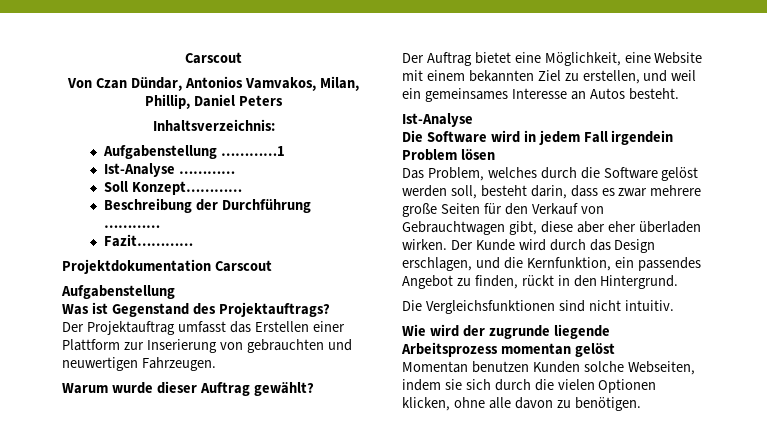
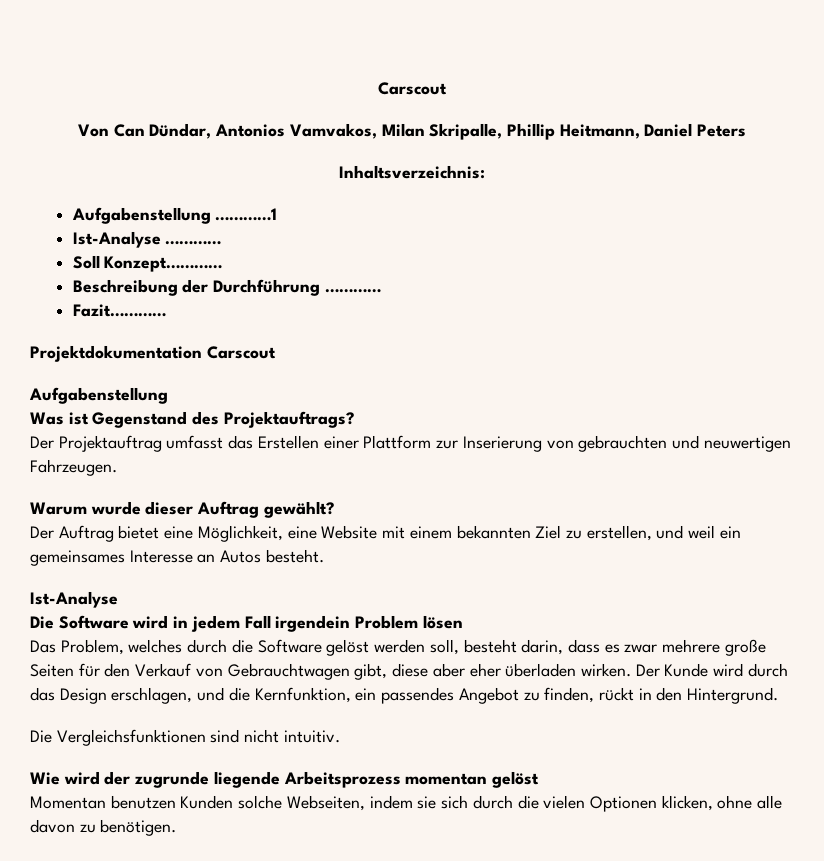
- Von Czan Dündar, Antonios Vamvakos, Milan, Phillip, Daniel Peters
+ Von Can Dündar, Antonios Vamvakos, Milan Skripalle, Phillip Heitmann, Daniel Peters

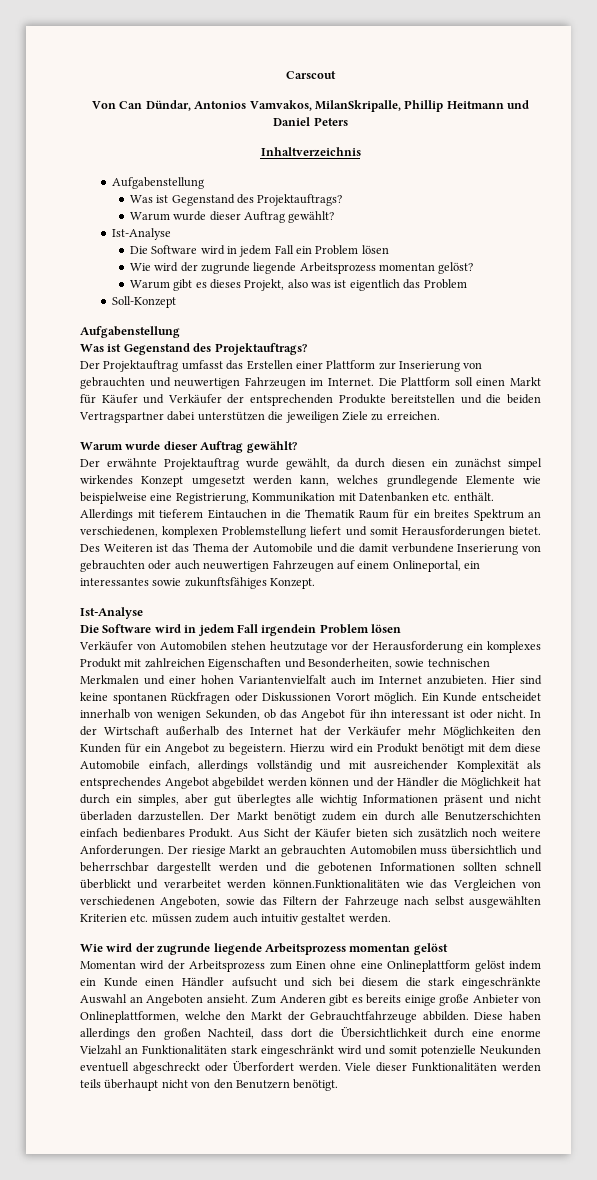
- Von Can Dündar, Antonios Vamvakos, Milan Skripalle, Phillip Heitmann, Daniel Peters
+ Von Can Dündar, Antonios Vamvakos, MilanSkripalle, Phillip Heitmann und Daniel Peters
- Inhaltsverzeichnis:
- Aufgabenstellung …………1
- Ist-Analyse …………
- Soll Konzept…………
- Beschreibung der Durchführung …………
- Fazit…………
- Projektdokumentation Carscout
+ Inhaltverzeichnis
+ Aufgabenstellung
+ Was ist Gegenstand des Projektauftrags?
+ Warum wurde dieser Auftrag gewählt?
+ Ist-Analyse
+ Die Software wird in jedem Fall ein Problem lösen
+ Wie wird der zugrunde liegende Arbeitsprozess momentan gelöst?
+ Warum gibt es dieses Projekt, also was ist eigentlich das Problem
+ Soll-Konzept
- Der Projektauftrag umfasst das Erstellen einer Plattform zur Inserierung von gebrauchten und neuwertigen Fahrzeugen.
+ Der Projektauftrag umfasst das Erstellen einer Plattform zur Inserierung von gebrauchten und neuwertigen Fahrzeugen im Internet. Die Plattform soll einen Markt für Käufer und Verkäufer der entsprechenden Produkte bereitstellen und die beiden Vertragspartner dabei unterstützen die jeweiligen Ziele zu erreichen.
- Der Auftrag bietet eine Möglichkeit, eine Website mit einem bekannten Ziel zu erstellen, und weil ein gemeinsames Interesse an Autos besteht.
+ Der erwähnte Projektauftrag wurde gewählt, da durch diesen ein zunächst simpel wirkendes Konzept umgesetzt werden kann, welches grundlegende Elemente wie beispielweise eine Registrierung, Kommunikation mit Datenbanken etc. enthält. Allerdings mit tieferem Eintauchen in die Thematik Raum für ein breites Spektrum an verschiedenen, komplexen Problemstellung liefert und somit Herausforderungen bietet. Des Weiteren ist das Thema der Automobile und die damit verbundene Inserierung von gebrauchten oder auch neuwertigen Fahrzeugen auf einem Onlineportal, ein interessantes sowie zukunftsfähiges Konzept.
- Das Problem, welches durch die Software gelöst werden soll, besteht darin, dass es zwar mehrere große Seiten für den Verkauf von Gebrauchtwagen gibt, diese aber eher überladen wirken. Der Kunde wird durch das Design erschlagen, und die Kernfunktion, ein passendes Angebot zu finden, rückt in den Hintergrund.
- Die Vergleichsfunktionen sind nicht intuitiv.
+ Verkäufer von Automobilen stehen heutzutage vor der Herausforderung ein komplexes Produkt mit zahlreichen Eigenschaften und Besonderheiten, sowie technischen Merkmalen und einer hohen Variantenvielfalt auch im Internet anzubieten. Hier sind keine spontanen Rückfragen oder Diskussionen Vorort möglich. Ein Kunde entscheidet innerhalb von wenigen Sekunden, ob das Angebot für ihn interessant ist oder nicht. In der Wirtschaft außerhalb des Internet hat der Verkäufer mehr Möglichkeiten den Kunden für ein Angebot zu begeistern. Hierzu wird ein Produkt benötigt mit dem diese Automobile einfach, allerdings vollständig und mit ausreichender Komplexität als entsprechendes Angebot abgebildet werden können und der Händler die Möglichkeit hat durch ein simples, aber gut überlegtes alle wichtig Informationen präsent und nicht überladen darzustellen. Der Markt benötigt zudem ein durch alle Benutzerschichten einfach bedienbares Produkt. Aus Sicht der Käufer bieten sich zusätzlich noch weitere Anforderungen. Der riesige Markt an gebrauchten Automobilen muss übersichtlich und beherrschbar dargestellt werden und die gebotenen Informationen sollten schnell überblickt und verarbeitet werden können.Funktionalitäten wie das Vergleichen von verschiedenen Angeboten, sowie das Filtern der Fahrzeuge nach selbst ausgewählten Kriterien etc. müssen zudem auch intuitiv gestaltet werden.
- Momentan benutzen Kunden solche Webseiten, indem sie sich durch die vielen Optionen klicken, ohne alle davon zu benötigen.
+ Momentan wird der Arbeitsprozess zum Einen ohne eine Onlineplattform gelöst indem ein Kunde einen Händler aufsucht und sich bei diesem die stark eingeschränkte Auswahl an Angeboten ansieht. Zum Anderen gibt es bereits einige große Anbieter von Onlineplattformen, welche den Markt der Gebrauchtfahrzeuge abbilden. Diese haben allerdings den großen Nachteil, dass dort die Übersichtlichkeit durch eine enorme Vielzahl an Funktionalitäten stark eingeschränkt wird und somit potenzielle Neukunden eventuell abgeschreckt oder Überfordert werden. Viele dieser Funktionalitäten werden teils überhaupt nicht von den Benutzern benötigt.

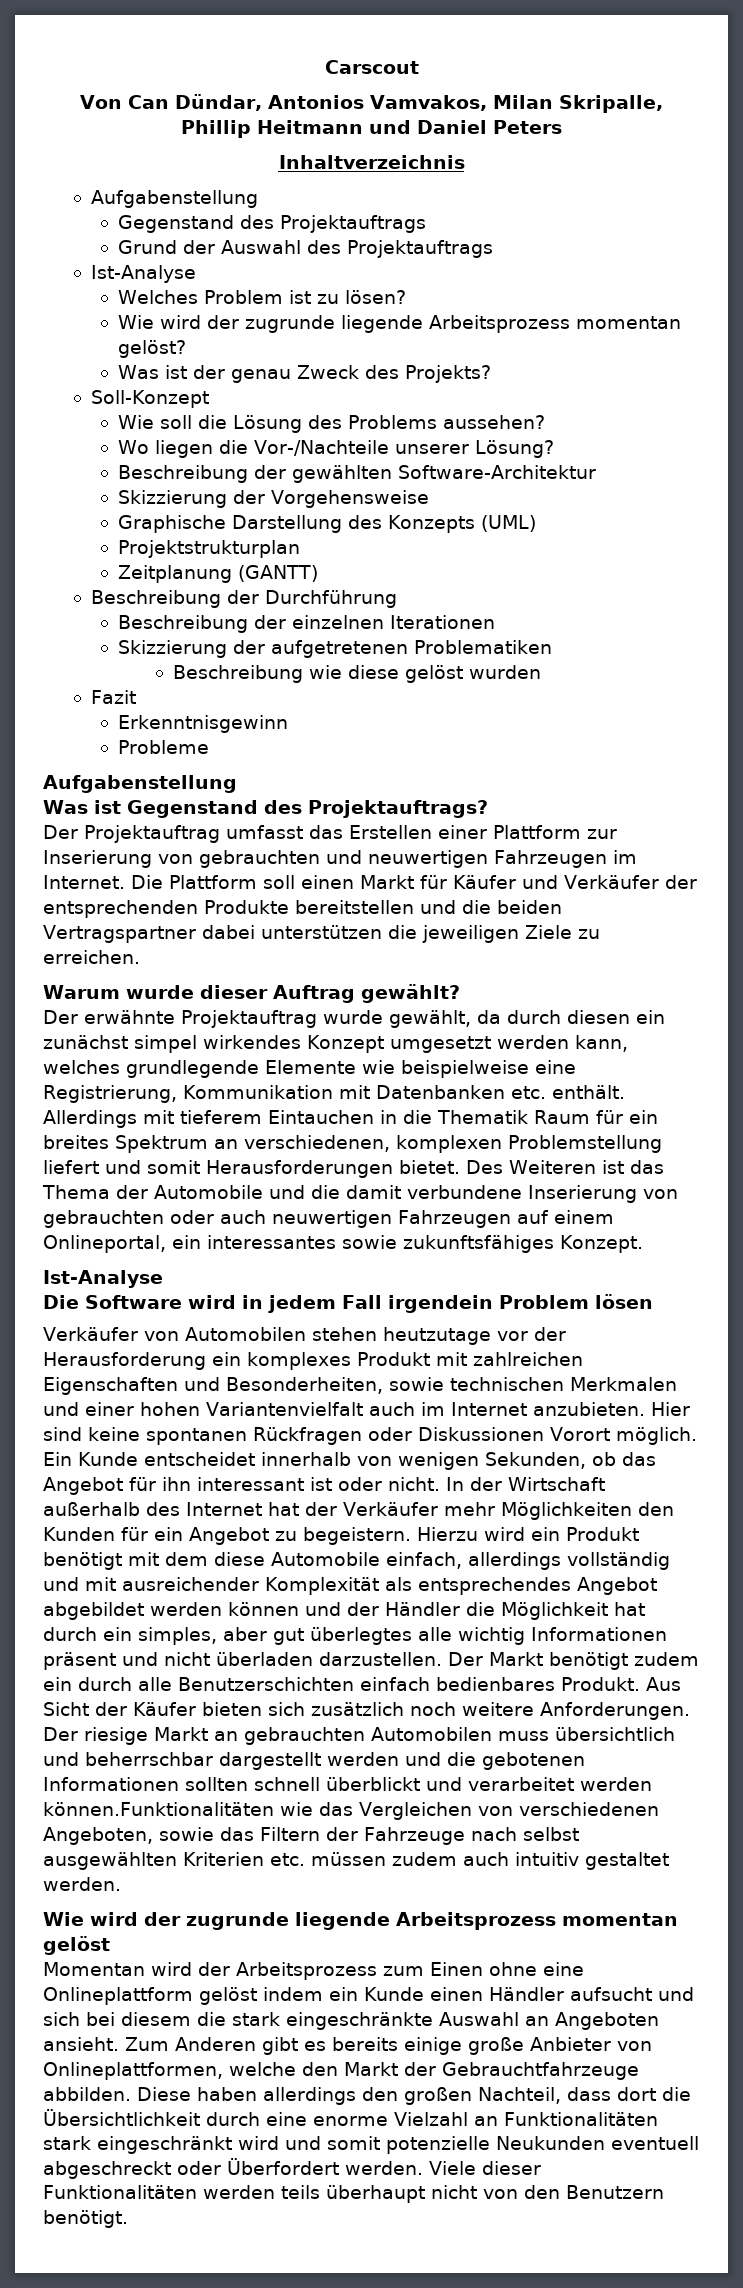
- Von Can Dündar, Antonios Vamvakos, MilanSkripalle, Phillip Heitmann und Daniel Peters
+ Von Can Dündar, Antonios Vamvakos, Milan Skripalle, Phillip Heitmann und Daniel Peters
  Inhaltverzeichnis
  Aufgabenstellung
- Was ist Gegenstand des Projektauftrags?
- Warum wurde dieser Auftrag gewählt?
+ Gegenstand des Projektauftrags
+ Grund der Auswahl des Projektauftrags
  Ist-Analyse
- Die Software wird in jedem Fall ein Problem lösen
+ Welches Problem ist zu lösen?
- Warum gibt es dieses Projekt, also was ist eigentlich das Problem
+ Was ist der genau Zweck des Projekts?
  Soll-Konzept
+ Wie soll die Lösung des Problems aussehen?
+ Wo liegen die Vor-/Nachteile unserer Lösung?
+ Beschreibung der gewählten Software-Architektur
+ Skizzierung der Vorgehensweise
+ Graphische Darstellung des Konzepts (UML)
+ Projektstrukturplan
+ Zeitplanung (GANTT)
+ Beschreibung der Durchführung
+ Beschreibung der einzelnen Iterationen
+ Skizzierung der aufgetretenen Problematiken
+ Beschreibung wie diese gelöst wurden
+ Fazit
+ Erkenntnisgewinn
+ Probleme

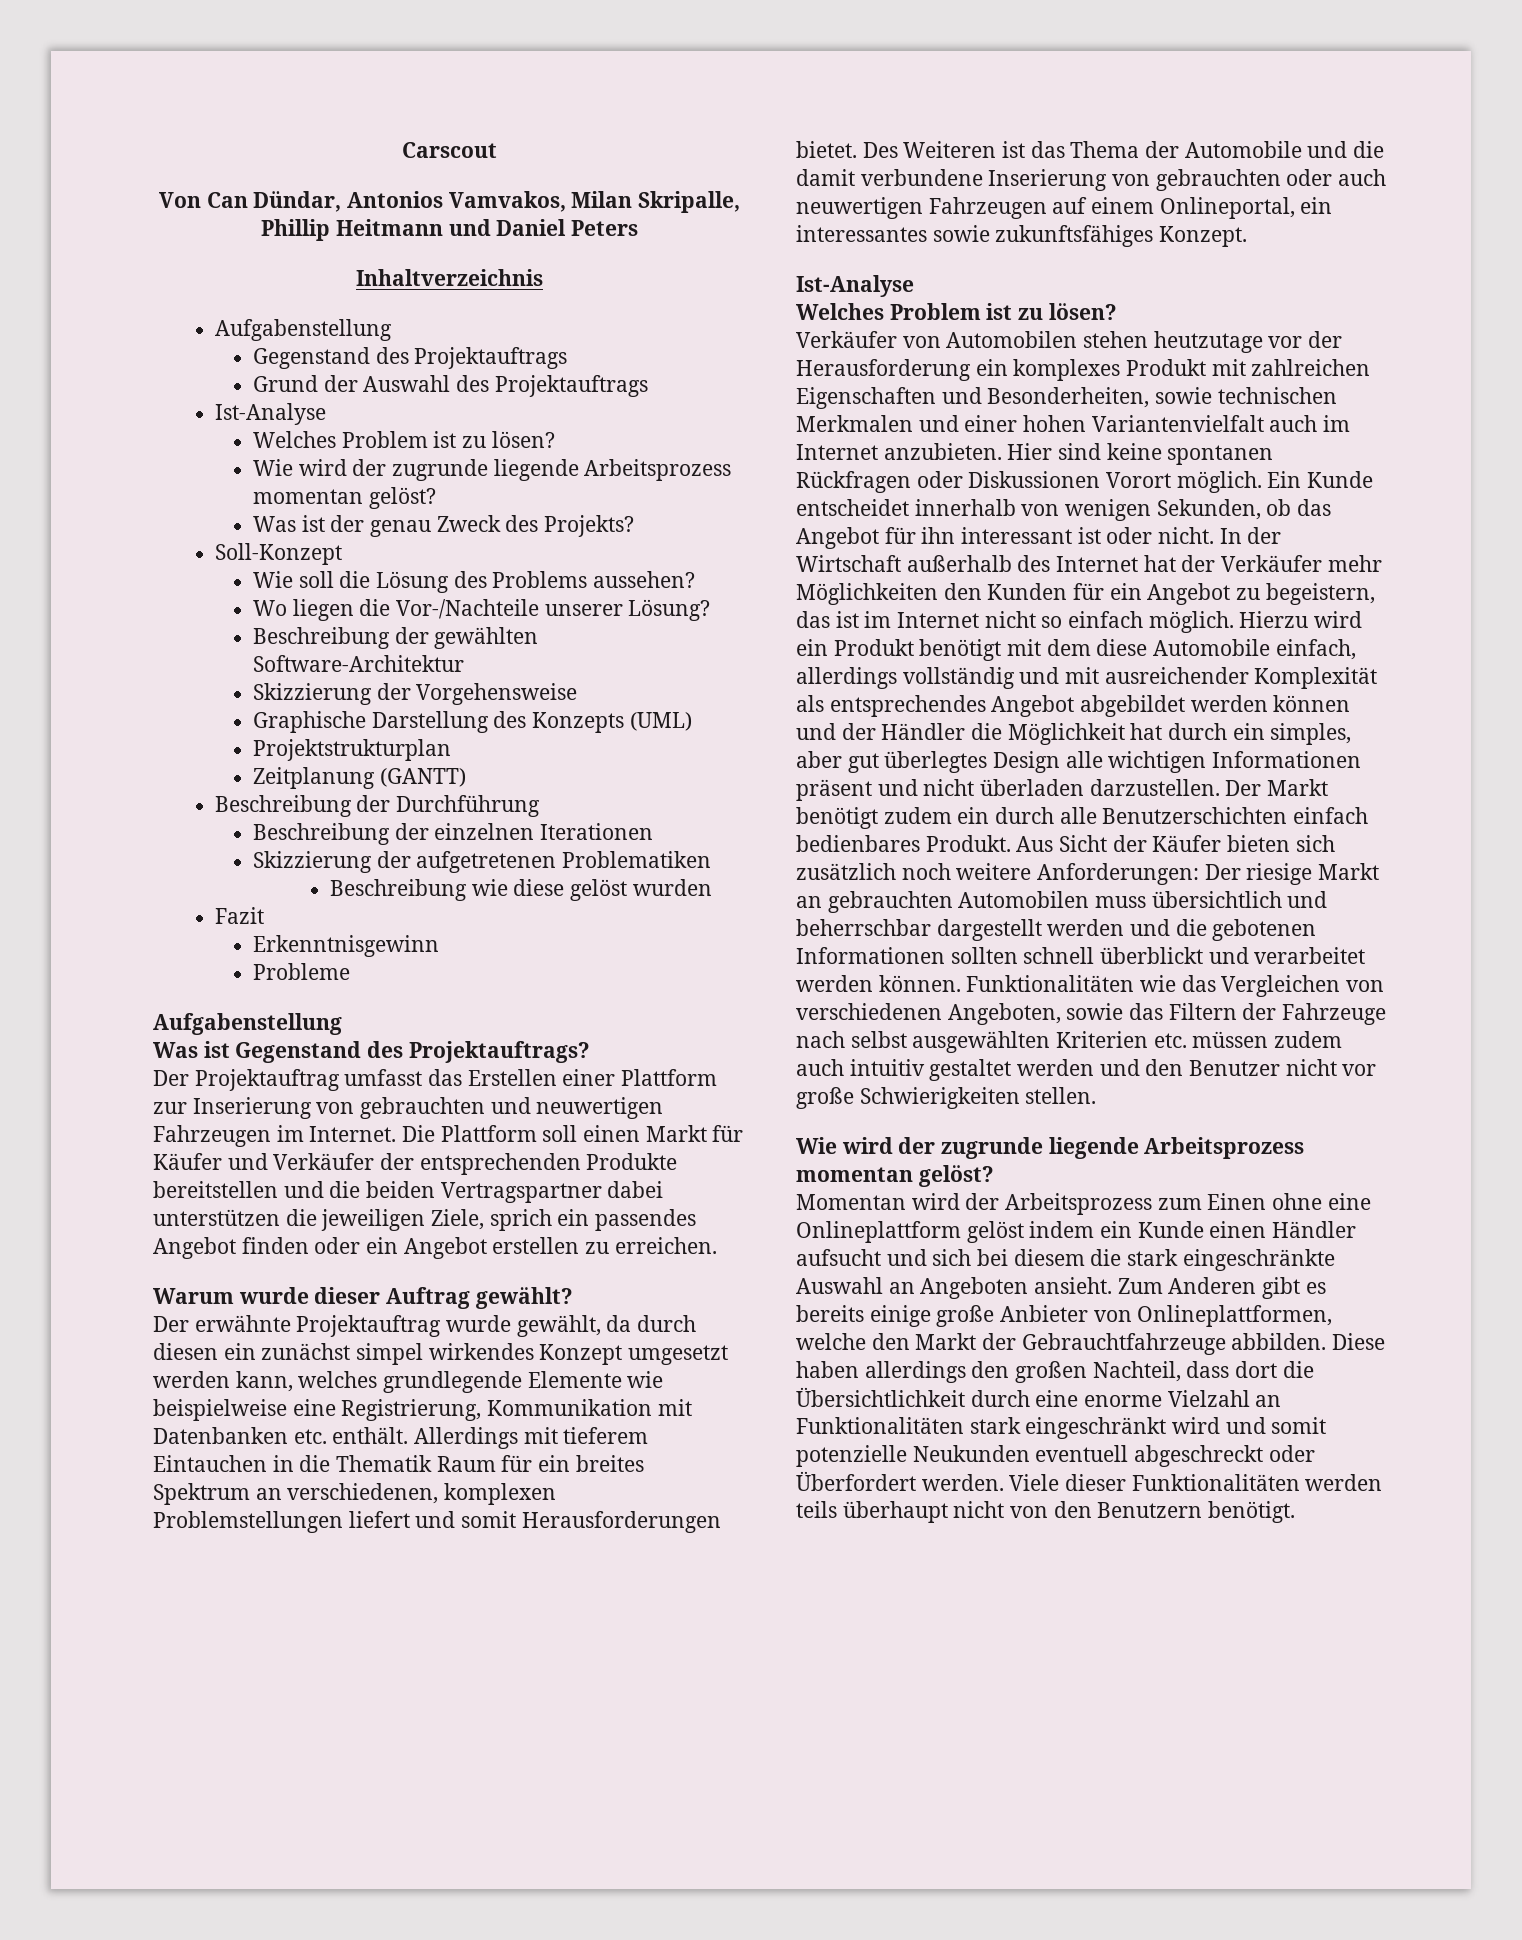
- Die Plattform soll einen Markt für Käufer und Verkäufer der entsprechenden Produkte bereitstellen und die beiden Vertragspartner dabei unterstützen die jeweiligen Ziele zu erreichen.
+ Die Plattform soll einen Markt für Käufer und Verkäufer der entsprechenden Produkte bereitstellen und die beiden Vertragspartner dabei unterstützen die jeweiligen Ziele, sprich ein passendes Angebot finden oder ein Angebot erstellen zu erreichen.
- Allerdings mit tieferem Eintauchen in die Thematik Raum für ein breites Spektrum an verschiedenen, komplexen Problemstellung liefert und somit Herausforderungen bietet.
+ Allerdings mit tieferem Eintauchen in die Thematik Raum für ein breites Spektrum an verschiedenen, komplexen Problemstellungen liefert und somit Herausforderungen bietet.
  Des Weiteren ist das Thema der Automobile und die damit verbundene Inserierung von gebrauchten oder auch neuwertigen Fahrzeugen auf einem Onlineportal, ein interessantes sowie zukunftsfähiges Konzept.
  Ist-Analyse
- Die Software wird in jedem Fall irgendein Problem lösen
+ Welches Problem ist zu lösen?
- In der Wirtschaft außerhalb des Internet hat der Verkäufer mehr Möglichkeiten den Kunden für ein Angebot zu begeistern.
+ In der Wirtschaft außerhalb des Internet hat der Verkäufer mehr Möglichkeiten den Kunden für ein Angebot zu begeistern, das ist im Internet nicht so einfach möglich.
- Hierzu wird ein Produkt benötigt mit dem diese Automobile einfach, allerdings vollständig und mit ausreichender Komplexität als entsprechendes Angebot abgebildet werden können und der Händler die Möglichkeit hat durch ein simples, aber gut überlegtes alle wichtig Informationen präsent und nicht überladen darzustellen.
+ Hierzu wird ein Produkt benötigt mit dem diese Automobile einfach, allerdings vollständig und mit ausreichender Komplexität als entsprechendes Angebot abgebildet werden können und der Händler die Möglichkeit hat durch ein simples, aber gut überlegtes Design alle wichtigen Informationen präsent und nicht überladen darzustellen.
- Aus Sicht der Käufer bieten sich zusätzlich noch weitere Anforderungen. Der riesige Markt an gebrauchten Automobilen muss übersichtlich und beherrschbar dargestellt werden und die gebotenen Informationen sollten schnell überblickt und verarbeitet werden können.Funktionalitäten wie das Vergleichen von verschiedenen Angeboten, sowie das Filtern der Fahrzeuge nach selbst ausgewählten Kriterien etc. müssen zudem auch intuitiv gestaltet werden.
- Wie wird der zugrunde liegende Arbeitsprozess momentan gelöst
+ Aus Sicht der Käufer bieten sich zusätzlich noch weitere Anforderungen: Der riesige Markt an gebrauchten Automobilen muss übersichtlich und beherrschbar dargestellt werden und die gebotenen Informationen sollten schnell überblickt und verarbeitet werden können. Funktionalitäten wie das Vergleichen von verschiedenen Angeboten, sowie das Filtern der Fahrzeuge nach selbst ausgewählten Kriterien etc. müssen zudem auch intuitiv gestaltet werden und den Benutzer nicht vor große Schwierigkeiten stellen.
+ Wie wird der zugrunde liegende Arbeitsprozess momentan gelöst?

